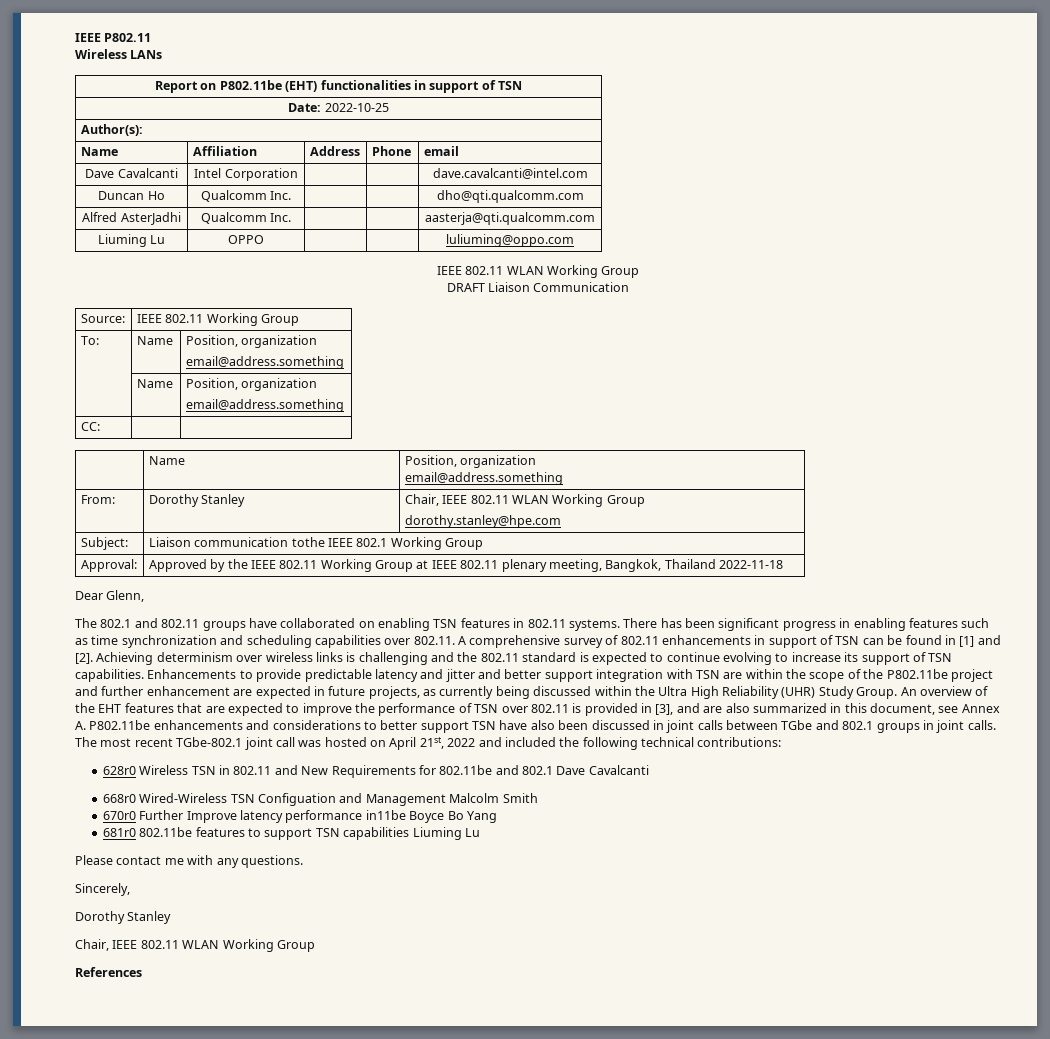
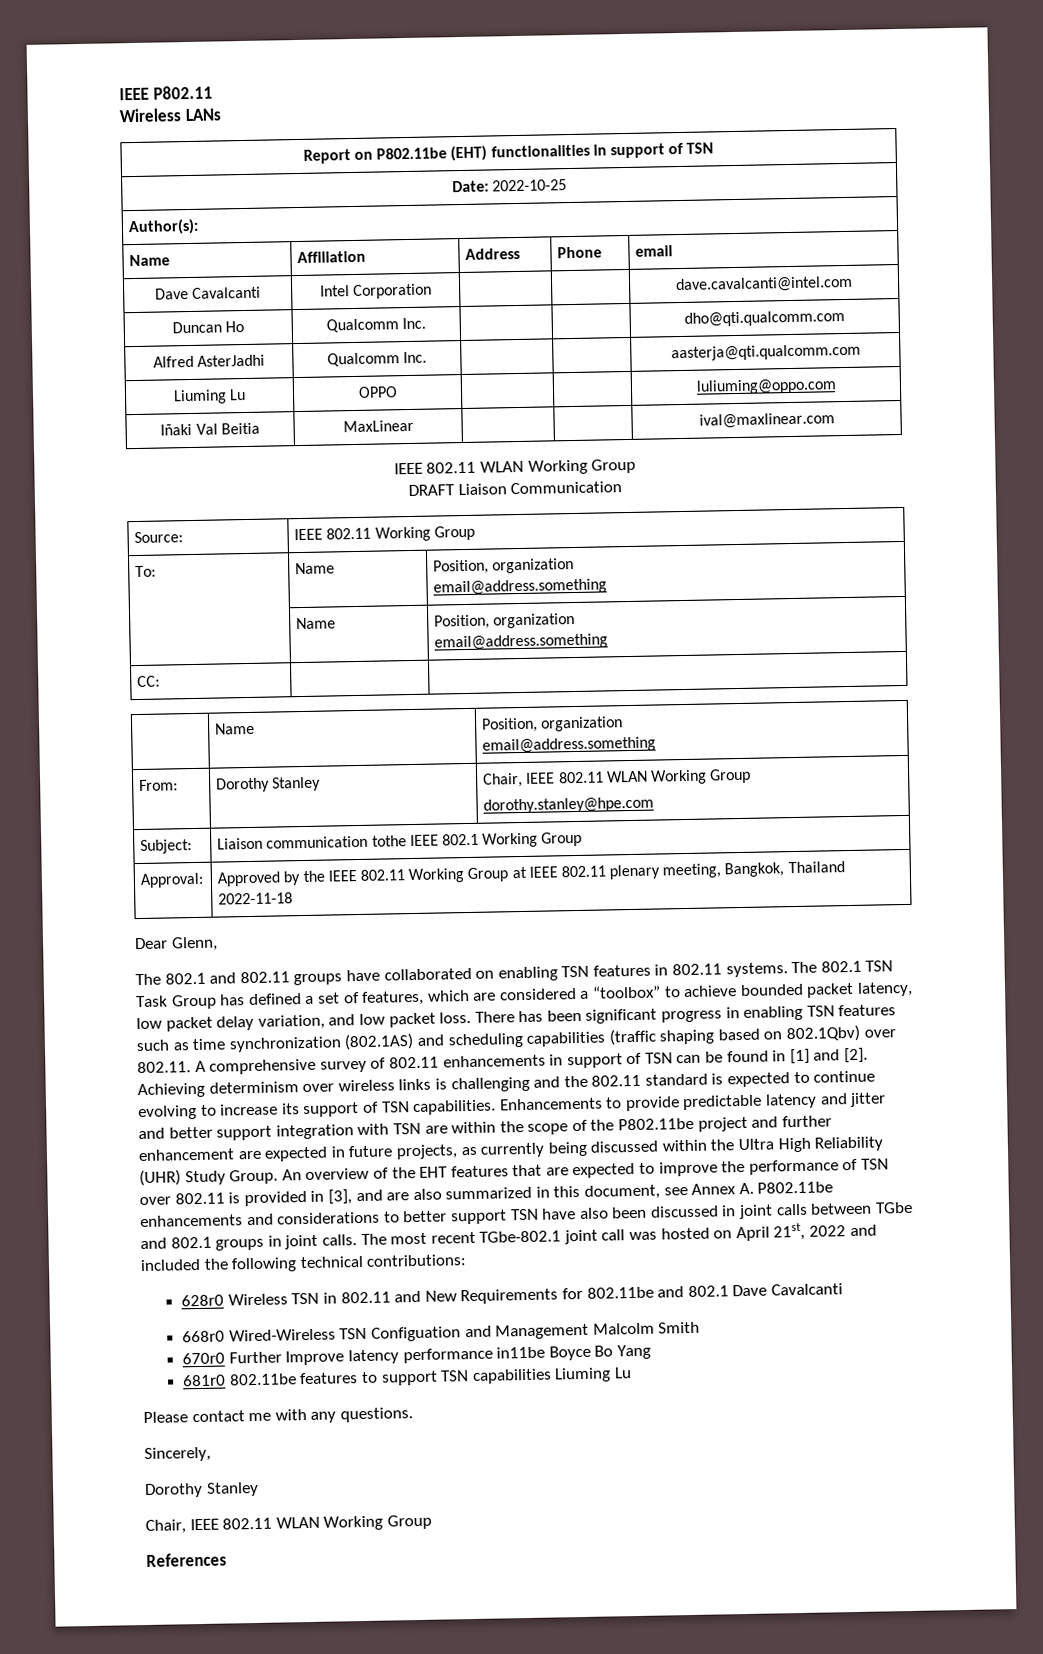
+ Iñaki Val Beitia | MaxLinear | | | ival@maxlinear.com
+ The 802.1 TSN Task Group has defined a set of features, which are considered a “toolbox” to achieve bounded packet latency, low packet delay variation, and low packet loss.
- There has been significant progress in enabling features such as time synchronization and scheduling capabilities over 802.11. A comprehensive survey of 802.11 enhancements in support of TSN can be found in [1] and [2].
+ There has been significant progress in enabling TSN features such as time synchronization (802.1AS) and scheduling capabilities (traffic shaping based on 802.1Qbv) over 802.11. A comprehensive survey of 802.11 enhancements in support of TSN can be found in [1] and [2].

